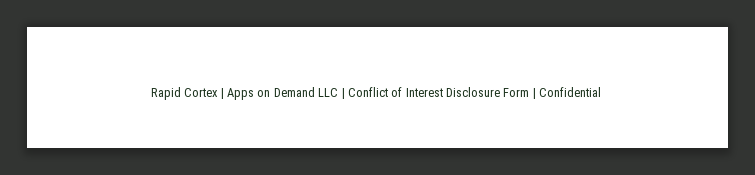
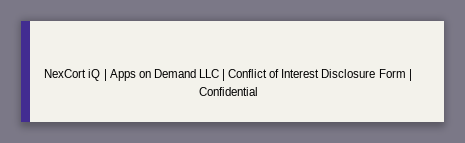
- Rapid Cortex | Apps on Demand LLC | Conflict of Interest Disclosure Form | Confidential
+ NexCort iQ | Apps on Demand LLC | Conflict of Interest Disclosure Form | Confidential

